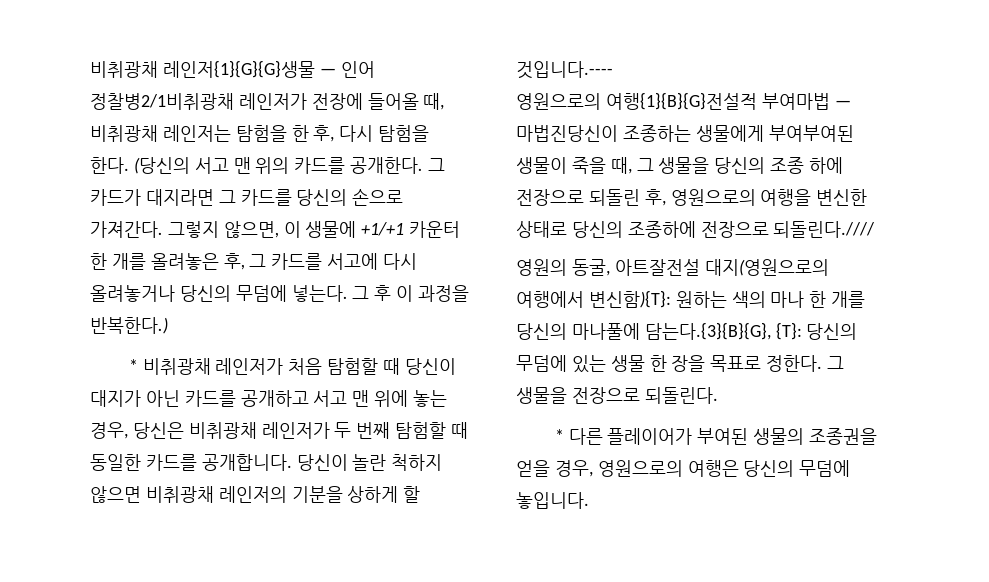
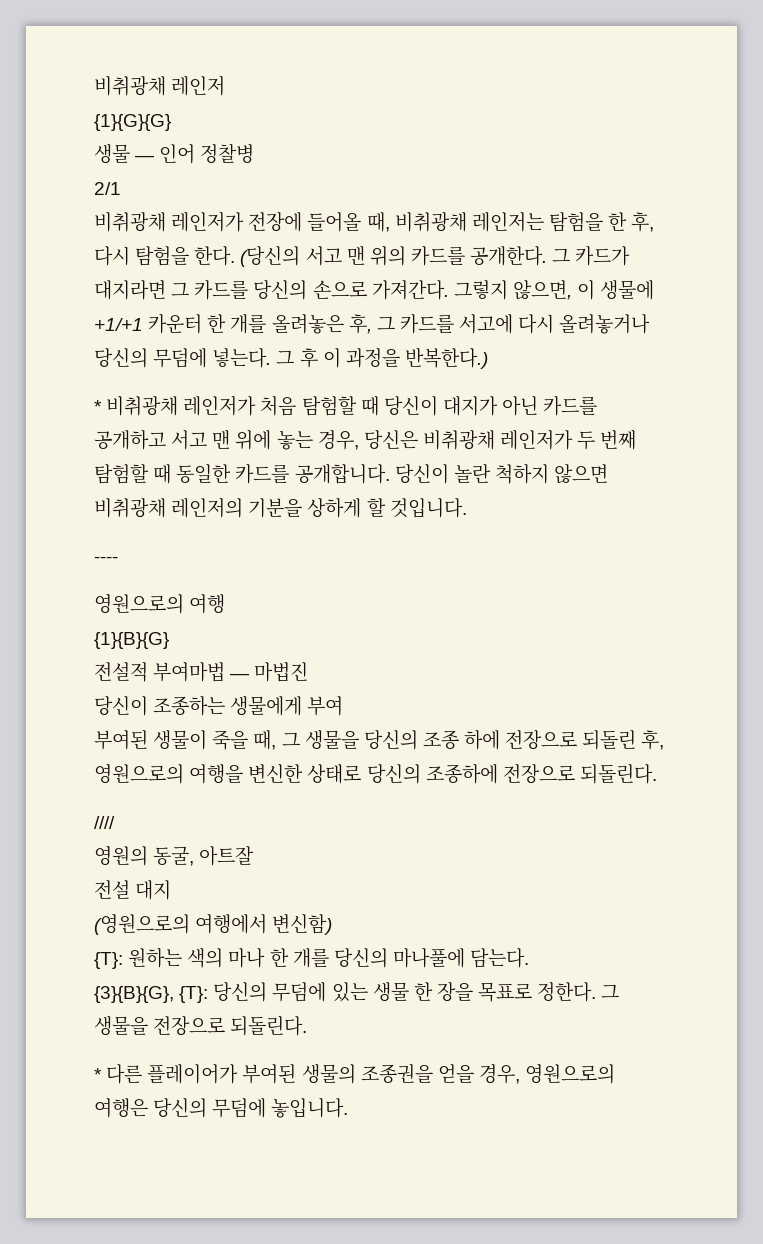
- 비취광채 레인저{1}{G}{G}생물 — 인어 정찰병2/1비취광채 레인저가 전장에 들어올 때, 비취광채 레인저는 탐험을 한 후, 다시 탐험을 한다.
+ 비취광채 레인저
+ {1}{G}{G}
+ 생물 — 인어 정찰병
+ 2/1
+ 비취광채 레인저가 전장에 들어올 때, 비취광채 레인저는 탐험을 한 후, 다시 탐험을 한다.
- 당신이 놀란 척하지 않으면 비취광채 레인저의 기분을 상하게 할 것입니다.----
- 영원으로의 여행{1}{B}{G}전설적 부여마법 — 마법진당신이 조종하는 생물에게 부여부여된 생물이 죽을 때, 그 생물을 당신의 조종 하에 전장으로 되돌린 후, 영원으로의 여행을 변신한 상태로 당신의 조종하에 전장으로 되돌린다.////
+ 당신이 놀란 척하지 않으면 비취광채 레인저의 기분을 상하게 할 것입니다.
+ ----
+ 영원으로의 여행
+ {1}{B}{G}
+ 전설적 부여마법 — 마법진
+ 당신이 조종하는 생물에게 부여
+ 부여된 생물이 죽을 때, 그 생물을 당신의 조종 하에 전장으로 되돌린 후, 영원으로의 여행을 변신한 상태로 당신의 조종하에 전장으로 되돌린다.
+ ////
- 영원의 동굴, 아트잘전설 대지(영원으로의 여행에서 변신함){T}: 원하는 색의 마나 한 개를 당신의 마나풀에 담는다.{3}{B}{G}, {T}: 당신의 무덤에 있는 생물 한 장을 목표로 정한다.
+ 영원의 동굴, 아트잘
+ 전설 대지
+ (영원으로의 여행에서 변신함)
+ {T}: 원하는 색의 마나 한 개를 당신의 마나풀에 담는다.
+ {3}{B}{G}, {T}: 당신의 무덤에 있는 생물 한 장을 목표로 정한다.

